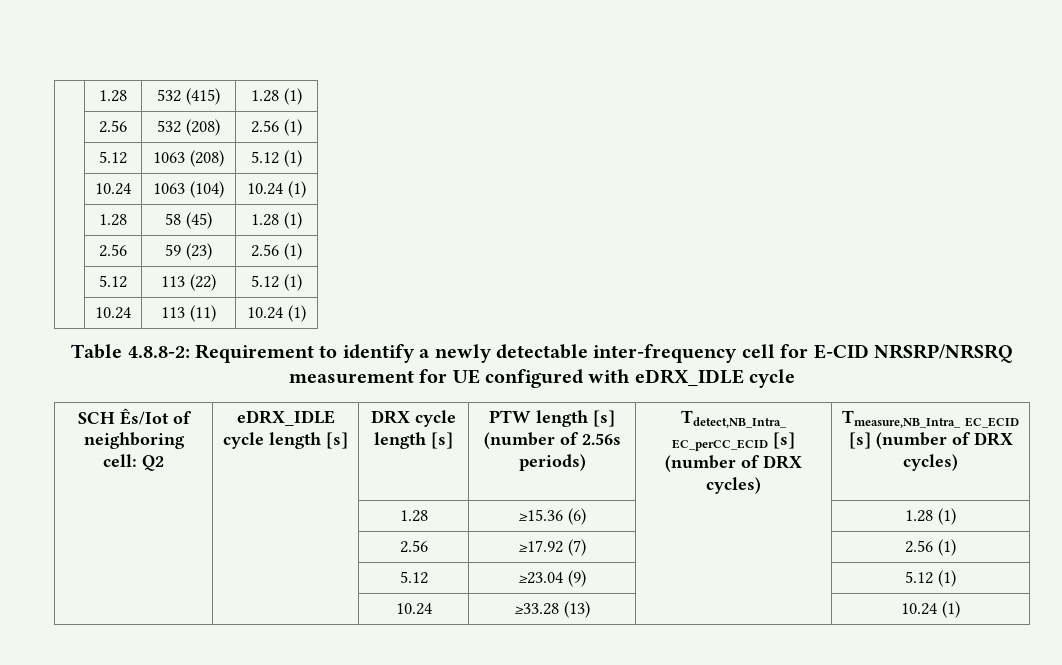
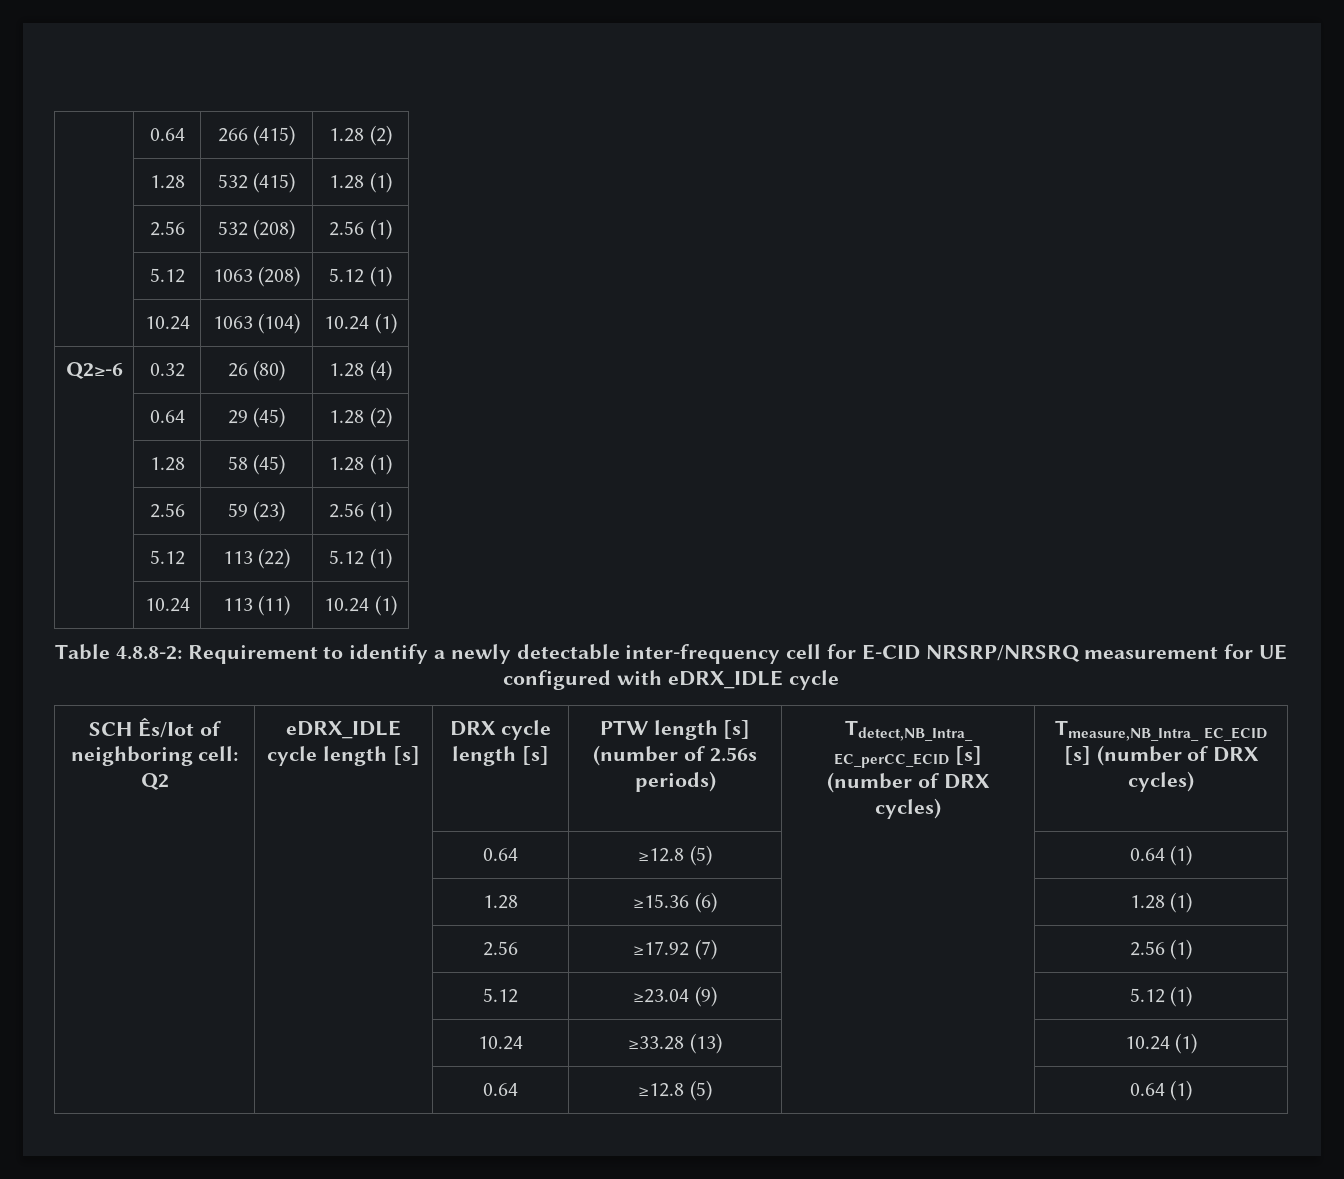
+ | 0.64 | 266 (415) | 1.28 (2)
+ Q2≥-6 | 0.32 | 26 (80) | 1.28 (4)
+ | 0.64 | 29 (45) | 1.28 (2)
  SCH Ês/Iot of neighboring cell: Q2 | eDRX_IDLE cycle length [s] | DRX cycle length [s] | PTW length [s] (number of 2.56s periods) | Tdetect,NB_Intra_ EC_perCC_ECID [s] (number of DRX cycles) | Tmeasure,NB_Intra_ EC_ECID [s] (number of DRX cycles)
+ | | 0.64 | ≥12.8 (5) | | 0.64 (1)
  | | 10.24 | ≥33.28 (13) | | 10.24 (1)
+ | | 0.64 | ≥12.8 (5) | | 0.64 (1)

